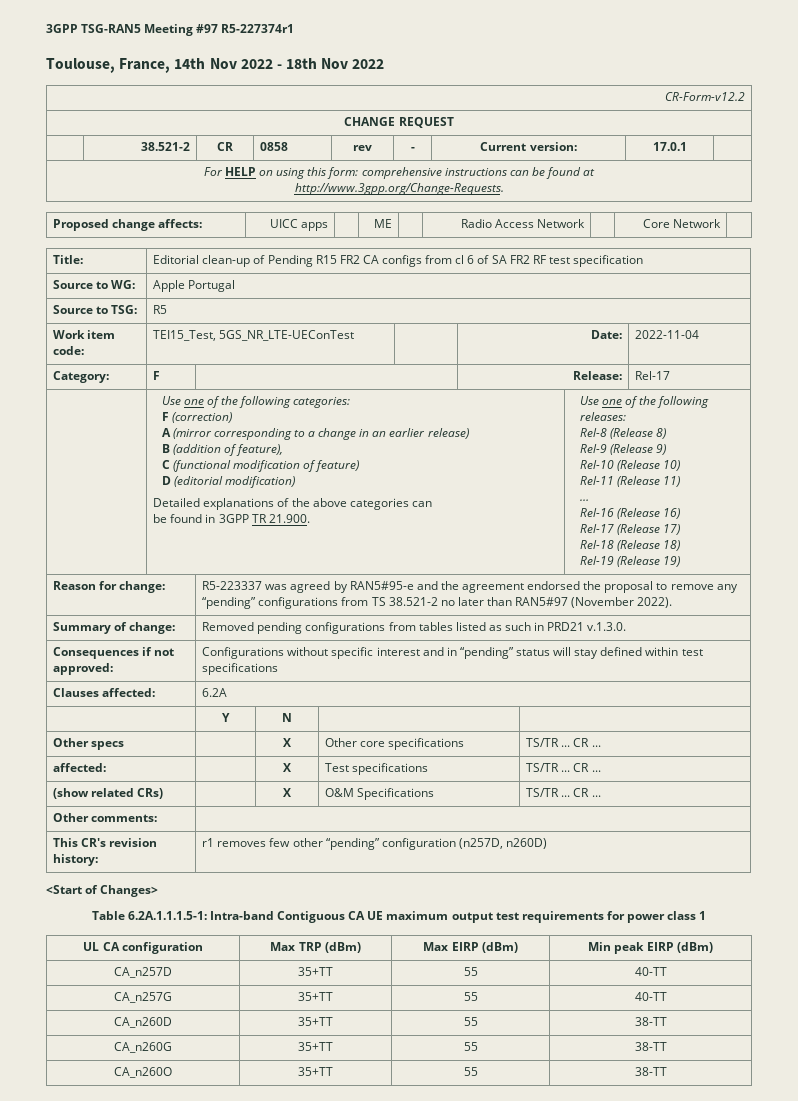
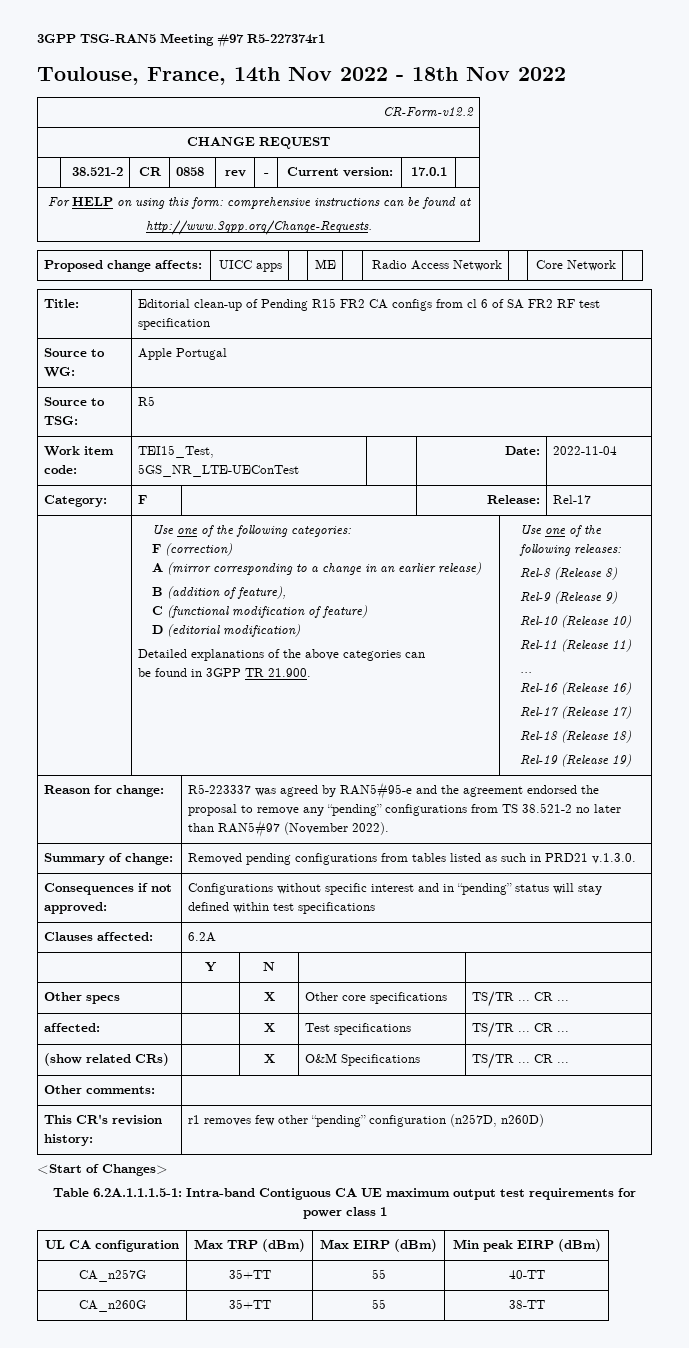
- CA_n257D | 35+TT | 55 | 40-TT
- CA_n260D | 35+TT | 55 | 38-TT
- CA_n260O | 35+TT | 55 | 38-TT

